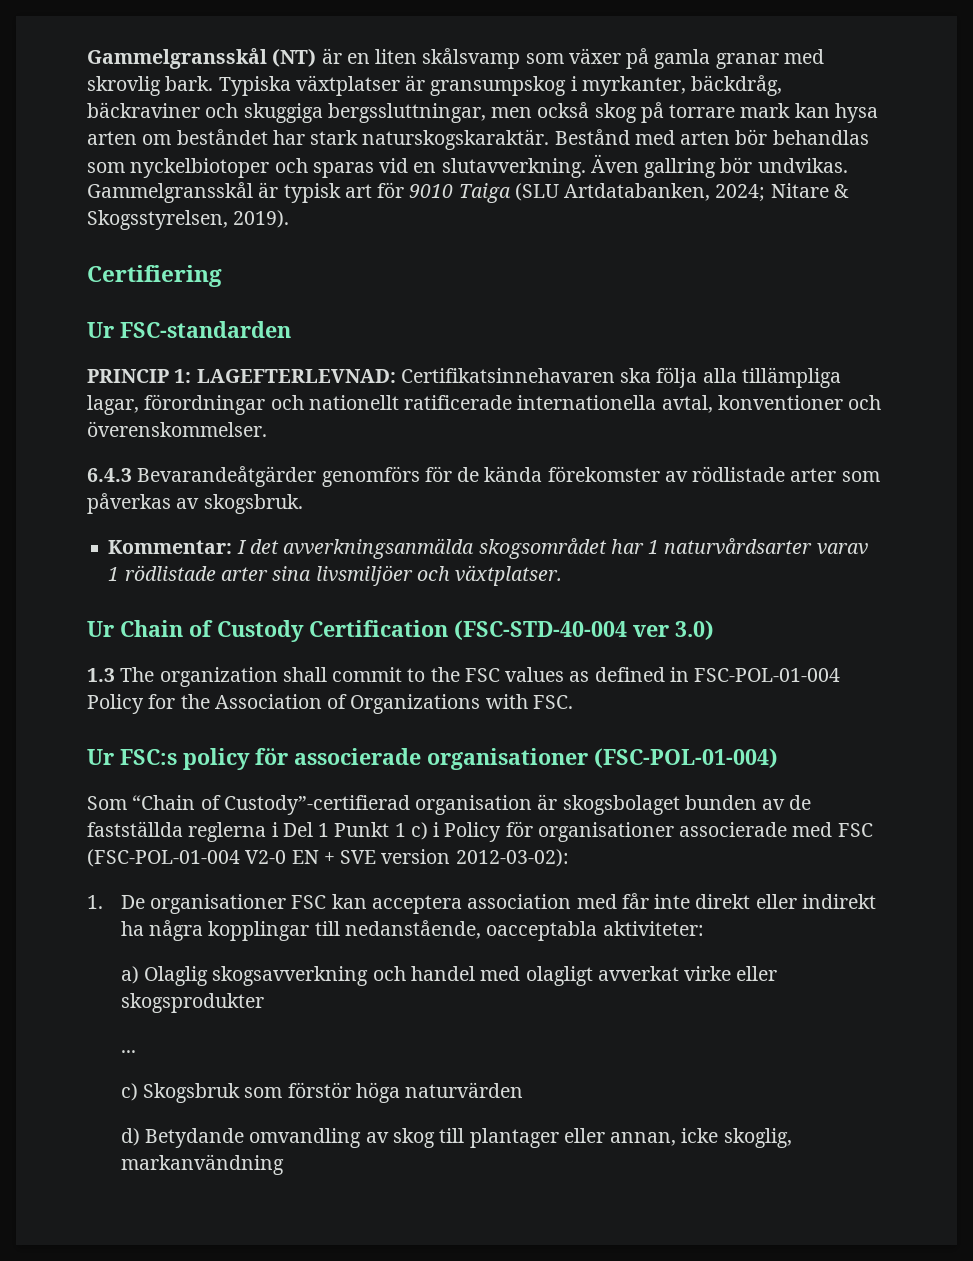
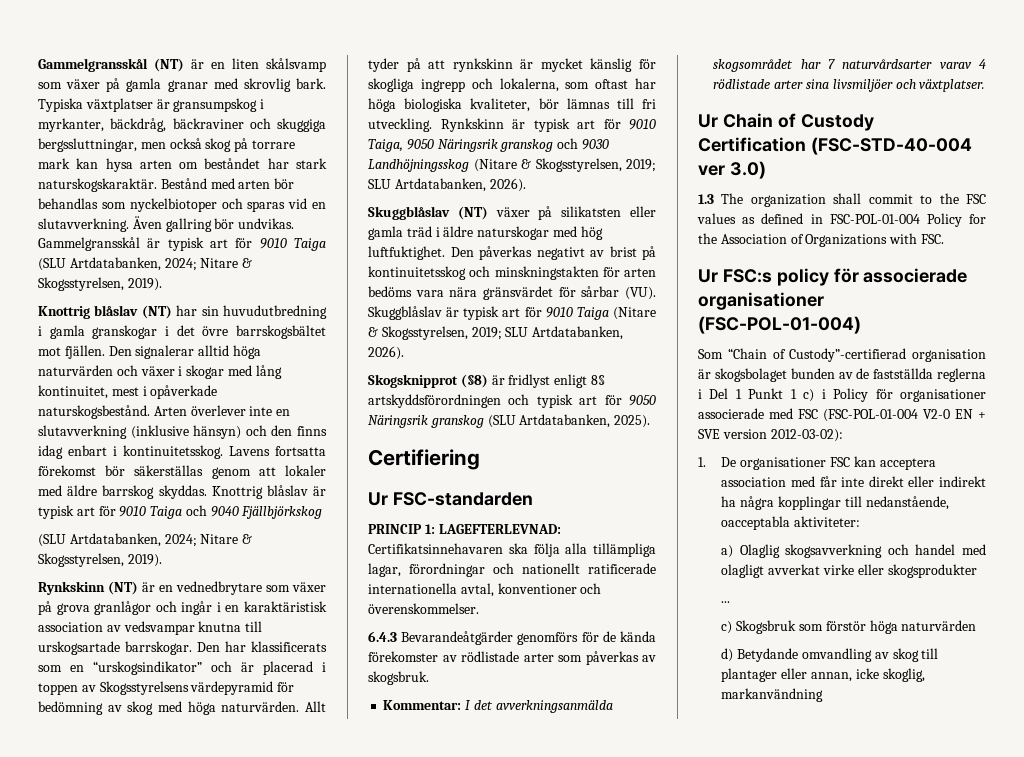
+ Knottrig blåslav (NT) har sin huvudutbredning i gamla granskogar i det övre barrskogsbältet mot fjällen. Den signalerar alltid höga naturvärden och växer i skogar med lång kontinuitet, mest i opåverkade naturskogsbestånd. Arten överlever inte en slutavverkning (inklusive hänsyn) och den finns idag enbart i kontinuitetsskog. Lavens fortsatta förekomst bör säkerställas genom att lokaler med äldre barrskog skyddas. Knottrig blåslav är typisk art för 9010 Taiga och 9040 Fjällbjörkskog
+ (SLU Artdatabanken, 2024; Nitare & Skogsstyrelsen, 2019).
+ Rynkskinn (NT) är en vednedbrytare som växer på grova granlågor och ingår i en karaktäristisk association av vedsvampar knutna till urskogsartade barrskogar. Den har klassificerats som en “urskogsindikator” och är placerad i toppen av Skogsstyrelsens värdepyramid för bedömning av skog med höga naturvärden. Allt tyder på att rynkskinn är mycket känslig för skogliga ingrepp och lokalerna, som oftast har höga biologiska kvaliteter, bör lämnas till fri utveckling. Rynkskinn är typisk art för 9010 Taiga, 9050 Näringsrik granskog och 9030 Landhöjningsskog (Nitare & Skogsstyrelsen, 2019; SLU Artdatabanken, 2026).
+ Skuggblåslav (NT) växer på silikatsten eller gamla träd i äldre naturskogar med hög luftfuktighet. Den påverkas negativt av brist på kontinuitetsskog och minskningstakten för arten bedöms vara nära gränsvärdet för sårbar (VU). Skuggblåslav är typisk art för 9010 Taiga (Nitare & Skogsstyrelsen, 2019; SLU Artdatabanken, 2026).
+ Skogsknipprot (§8) är fridlyst enligt 8§ artskyddsförordningen och typisk art för 9050 Näringsrik granskog (SLU Artdatabanken, 2025).
- Kommentar: I det avverkningsanmälda skogsområdet har 1 naturvårdsarter varav 1 rödlistade arter sina livsmiljöer och växtplatser.
+ Kommentar: I det avverkningsanmälda skogsområdet har 7 naturvårdsarter varav 4 rödlistade arter sina livsmiljöer och växtplatser.

